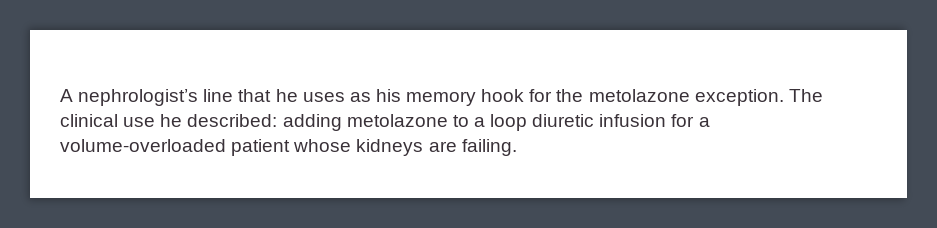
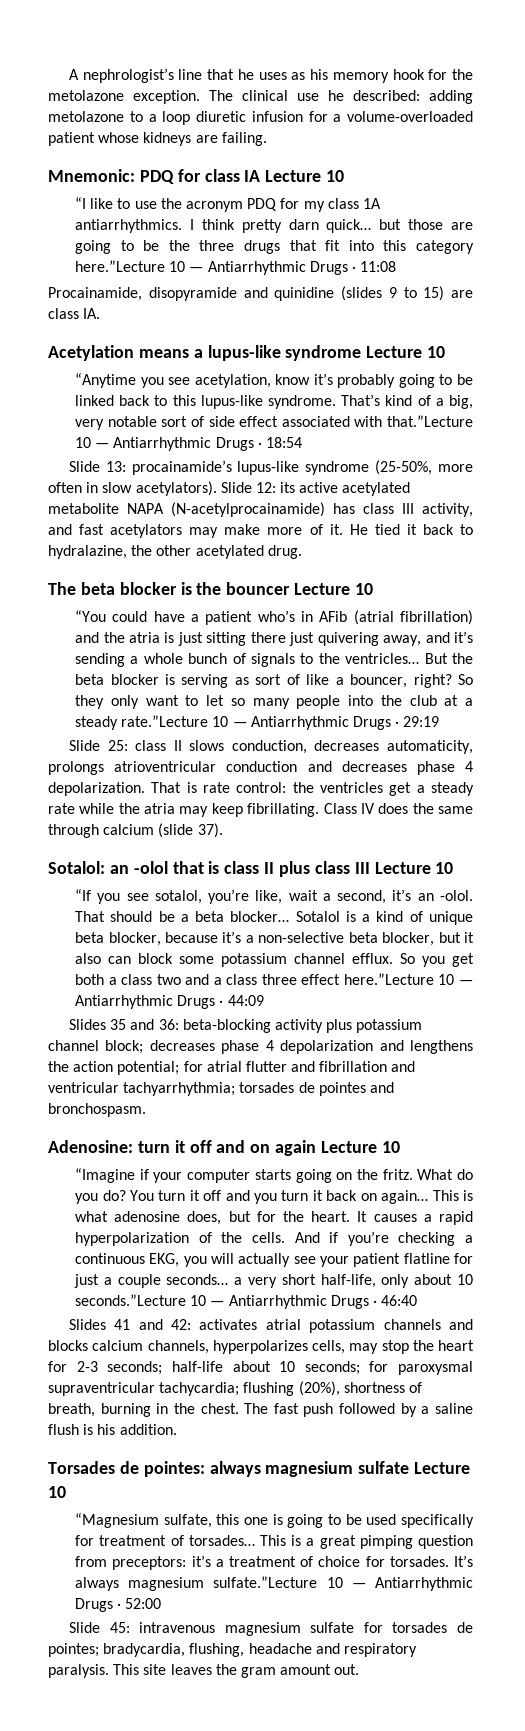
+ Mnemonic: PDQ for class IA Lecture 10
+ “I like to use the acronym PDQ for my class 1A antiarrhythmics. I think pretty darn quick… but those are going to be the three drugs that fit into this category here.”Lecture 10 — Antiarrhythmic Drugs · 11:08
+ Procainamide, disopyramide and quinidine (slides 9 to 15) are class IA.
+ Acetylation means a lupus-like syndrome Lecture 10
+ “Anytime you see acetylation, know it’s probably going to be linked back to this lupus-like syndrome. That’s kind of a big, very notable sort of side effect associated with that.”Lecture 10 — Antiarrhythmic Drugs · 18:54
+ Slide 13: procainamide’s lupus-like syndrome (25-50%, more often in slow acetylators). Slide 12: its active acetylated metabolite NAPA (N-acetylprocainamide) has class III activity, and fast acetylators may make more of it. He tied it back to hydralazine, the other acetylated drug.
+ The beta blocker is the bouncer Lecture 10
+ “You could have a patient who’s in AFib (atrial fibrillation) and the atria is just sitting there just quivering away, and it’s sending a whole bunch of signals to the ventricles… But the beta blocker is serving as sort of like a bouncer, right? So they only want to let so many people into the club at a steady rate.”Lecture 10 — Antiarrhythmic Drugs · 29:19
+ Slide 25: class II slows conduction, decreases automaticity, prolongs atrioventricular conduction and decreases phase 4 depolarization. That is rate control: the ventricles get a steady rate while the atria may keep fibrillating. Class IV does the same through calcium (slide 37).
+ Sotalol: an -olol that is class II plus class III Lecture 10
+ “If you see sotalol, you’re like, wait a second, it’s an -olol. That should be a beta blocker… Sotalol is a kind of unique beta blocker, because it’s a non-selective beta blocker, but it also can block some potassium channel efflux. So you get both a class two and a class three effect here.”Lecture 10 — Antiarrhythmic Drugs · 44:09
+ Slides 35 and 36: beta-blocking activity plus potassium channel block; decreases phase 4 depolarization and lengthens the action potential; for atrial flutter and fibrillation and ventricular tachyarrhythmia; torsades de pointes and bronchospasm.
+ Adenosine: turn it off and on again Lecture 10
+ “Imagine if your computer starts going on the fritz. What do you do? You turn it off and you turn it back on again… This is what adenosine does, but for the heart. It causes a rapid hyperpolarization of the cells. And if you’re checking a continuous EKG, you will actually see your patient flatline for just a couple seconds… a very short half-life, only about 10 seconds.”Lecture 10 — Antiarrhythmic Drugs · 46:40
+ Slides 41 and 42: activates atrial potassium channels and blocks calcium channels, hyperpolarizes cells, may stop the heart for 2-3 seconds; half-life about 10 seconds; for paroxysmal supraventricular tachycardia; flushing (20%), shortness of breath, burning in the chest. The fast push followed by a saline flush is his addition.
+ Torsades de pointes: always magnesium sulfate Lecture 10
+ “Magnesium sulfate, this one is going to be used specifically for treatment of torsades… This is a great pimping question from preceptors: it’s a treatment of choice for torsades. It’s always magnesium sulfate.”Lecture 10 — Antiarrhythmic Drugs · 52:00
+ Slide 45: intravenous magnesium sulfate for torsades de pointes; bradycardia, flushing, headache and respiratory paralysis. This site leaves the gram amount out.

